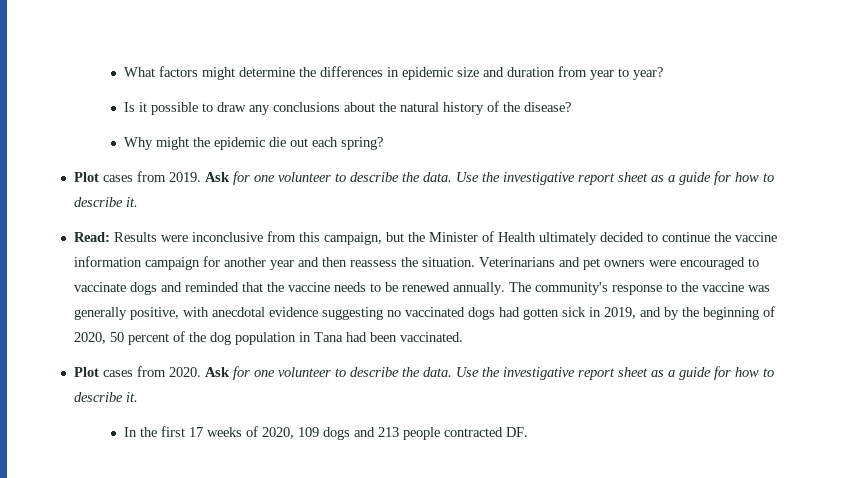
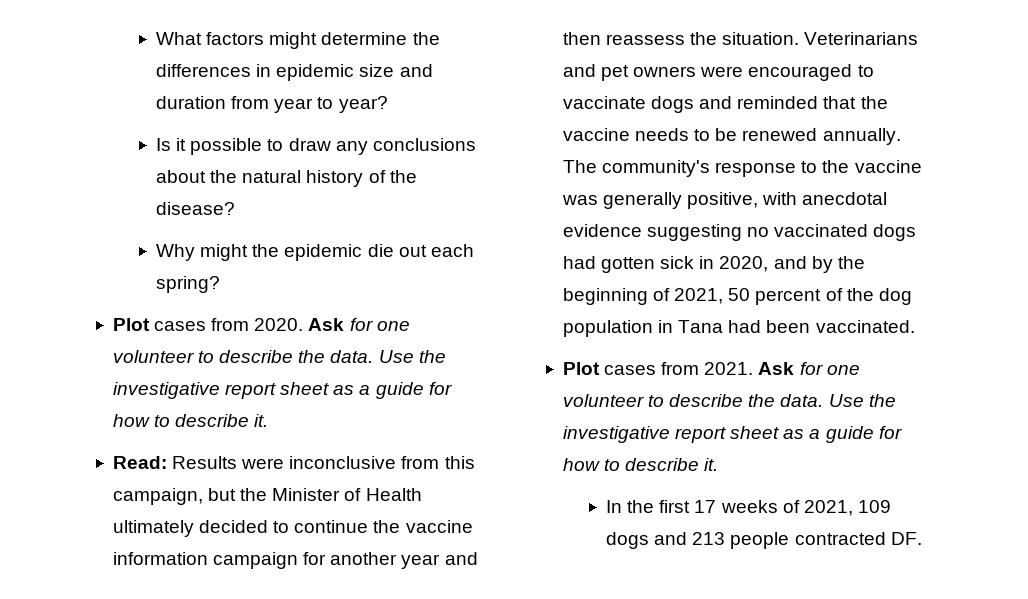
- Plot cases from 2019.
+ Plot cases from 2020.
- The community's response to the vaccine was generally positive, with anecdotal evidence suggesting no vaccinated dogs had gotten sick in 2019, and by the beginning of 2020, 50 percent of the dog population in Tana had been vaccinated.
+ The community's response to the vaccine was generally positive, with anecdotal evidence suggesting no vaccinated dogs had gotten sick in 2020, and by the beginning of 2021, 50 percent of the dog population in Tana had been vaccinated.
- Plot cases from 2020.
+ Plot cases from 2021.
- In the first 17 weeks of 2020, 109 dogs and 213 people contracted DF.
+ In the first 17 weeks of 2021, 109 dogs and 213 people contracted DF.

